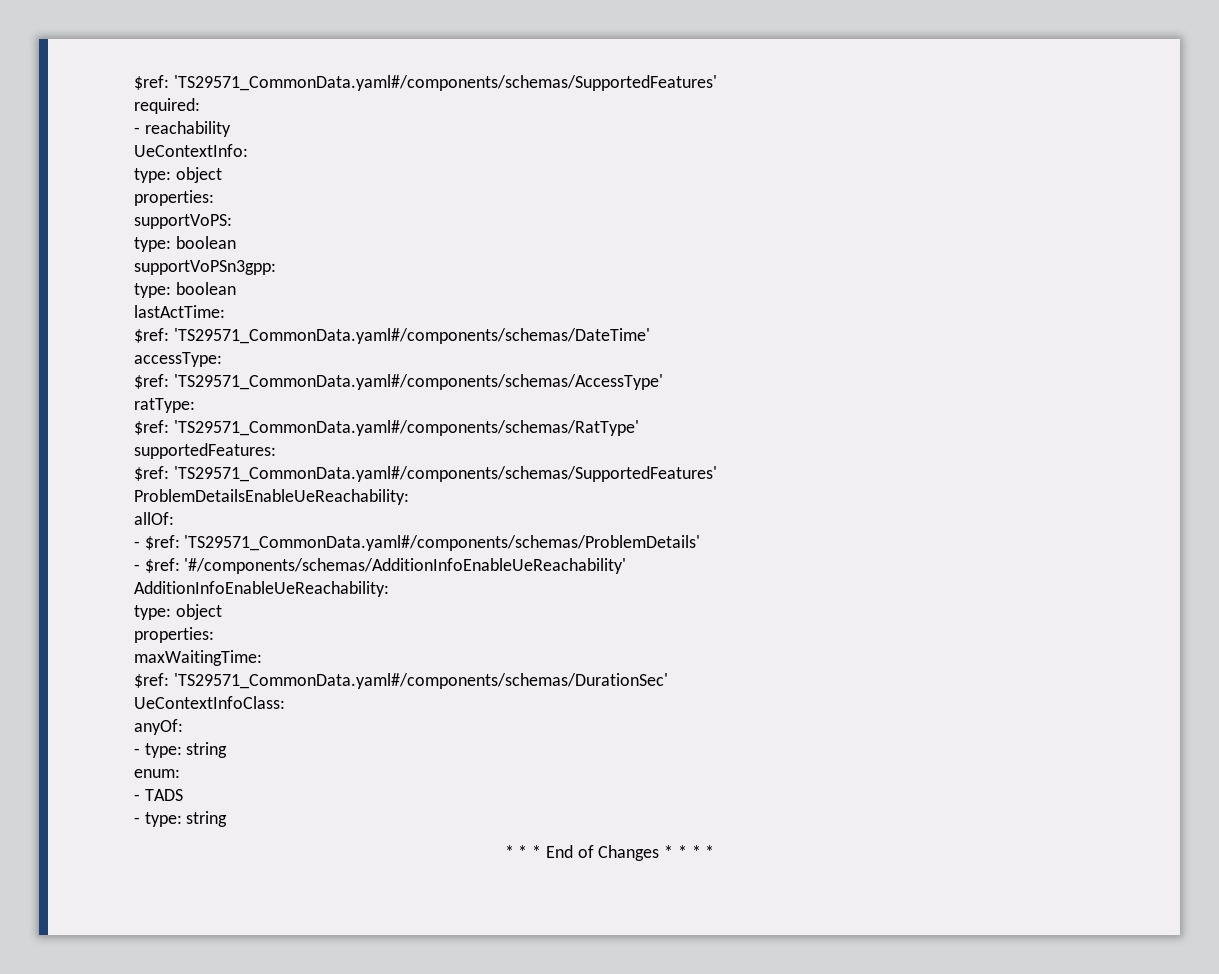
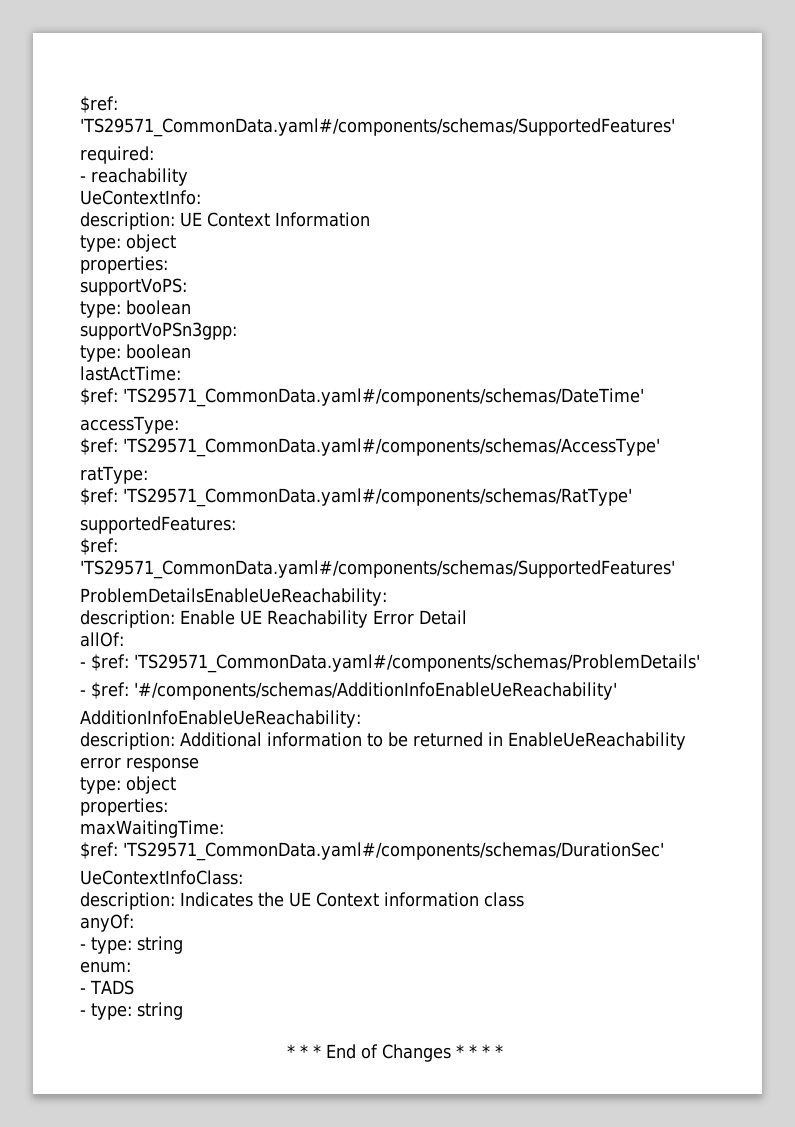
+ description: UE Context Information
+ description: Enable UE Reachability Error Detail
+ description: Additional information to be returned in EnableUeReachability error response
+ description: Indicates the UE Context information class

